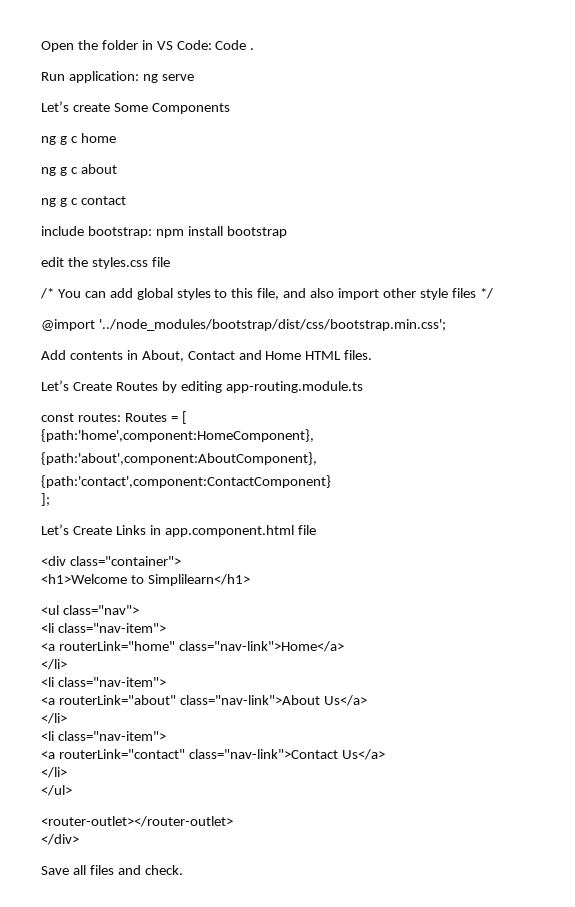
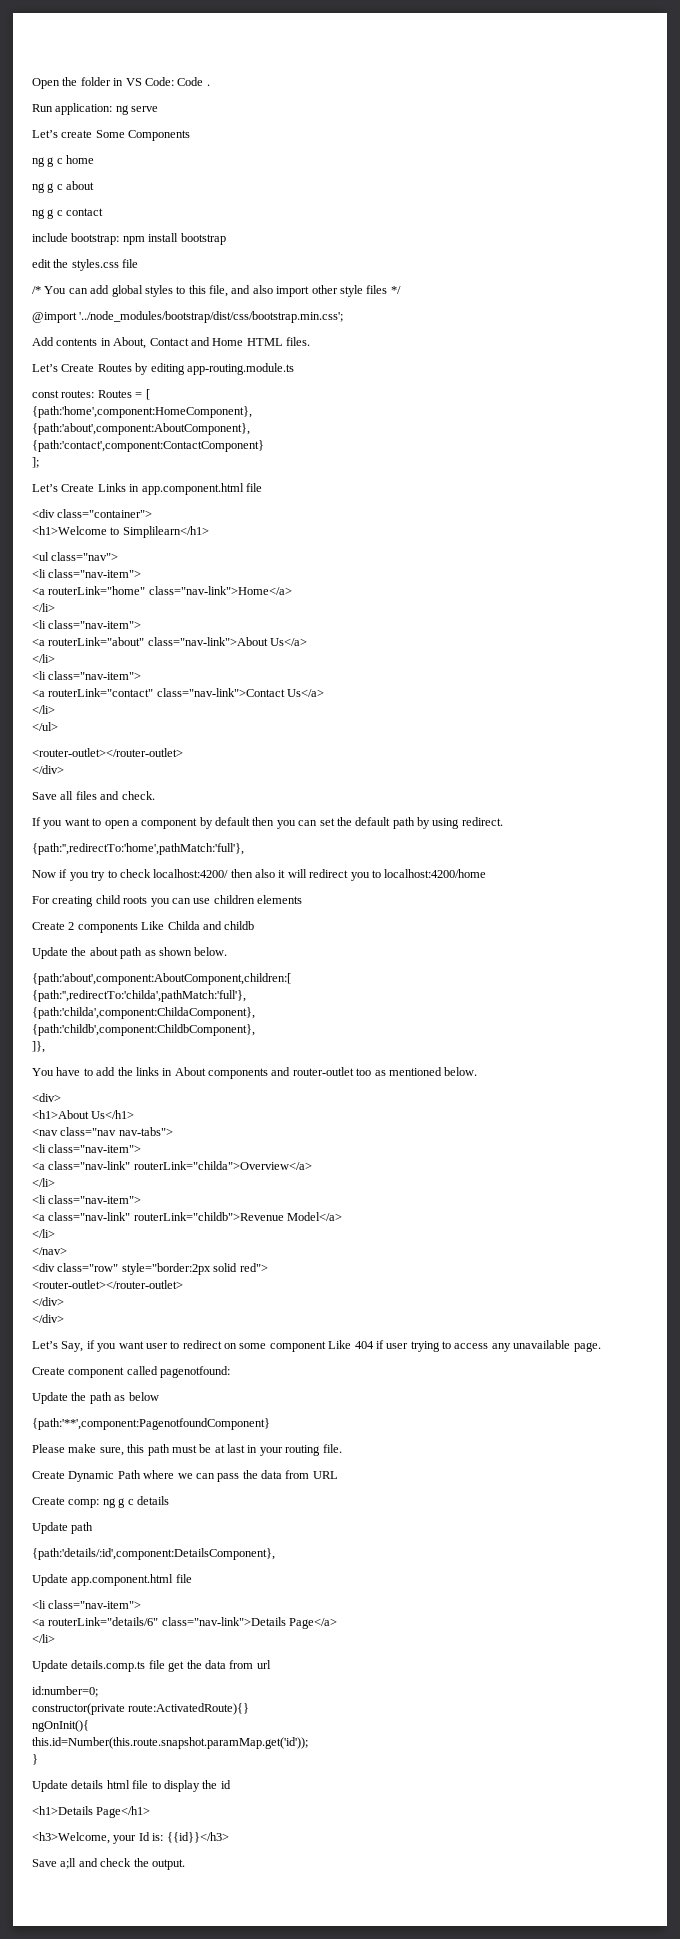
+ If you want to open a component by default then you can set the default path by using redirect.
+ {path:'',redirectTo:'home',pathMatch:'full'},
+ Now if you try to check localhost:4200/ then also it will redirect you to localhost:4200/home
+ For creating child roots you can use children elements
+ Create 2 components Like Childa and childb
+ Update the about path as shown below.
+ {path:'about',component:AboutComponent,children:[
+ {path:'',redirectTo:'childa',pathMatch:'full'},
+ {path:'childa',component:ChildaComponent},
+ {path:'childb',component:ChildbComponent},
+ ]},
+ You have to add the links in About components and router-outlet too as mentioned below.
+ <div>
+ <h1>About Us</h1>
+ <nav class="nav nav-tabs">
+ <li class="nav-item">
+ <a class="nav-link" routerLink="childa">Overview</a>
+ </li>
+ <li class="nav-item">
+ <a class="nav-link" routerLink="childb">Revenue Model</a>
+ </li>
+ </nav>
+ <div class="row" style="border:2px solid red">
+ <router-outlet></router-outlet>
+ </div>
+ </div>
+ Let’s Say, if you want user to redirect on some component Like 404 if user trying to access any unavailable page.
+ Create component called pagenotfound:
+ Update the path as below
+ {path:'**',component:PagenotfoundComponent}
+ Please make sure, this path must be at last in your routing file.
+ Create Dynamic Path where we can pass the data from URL
+ Create comp: ng g c details
+ Update path
+ {path:'details/:id',component:DetailsComponent},
+ Update app.component.html file
+ <li class="nav-item">
+ <a routerLink="details/6" class="nav-link">Details Page</a>
+ </li>
+ Update details.comp.ts file get the data from url
+ id:number=0;
+ constructor(private route:ActivatedRoute){}
+ ngOnInit(){
+ this.id=Number(this.route.snapshot.paramMap.get('id'));
+ }
+ Update details html file to display the id
+ <h1>Details Page</h1>
+ <h3>Welcome, your Id is: {{id}}</h3>
+ Save a;ll and check the output.

